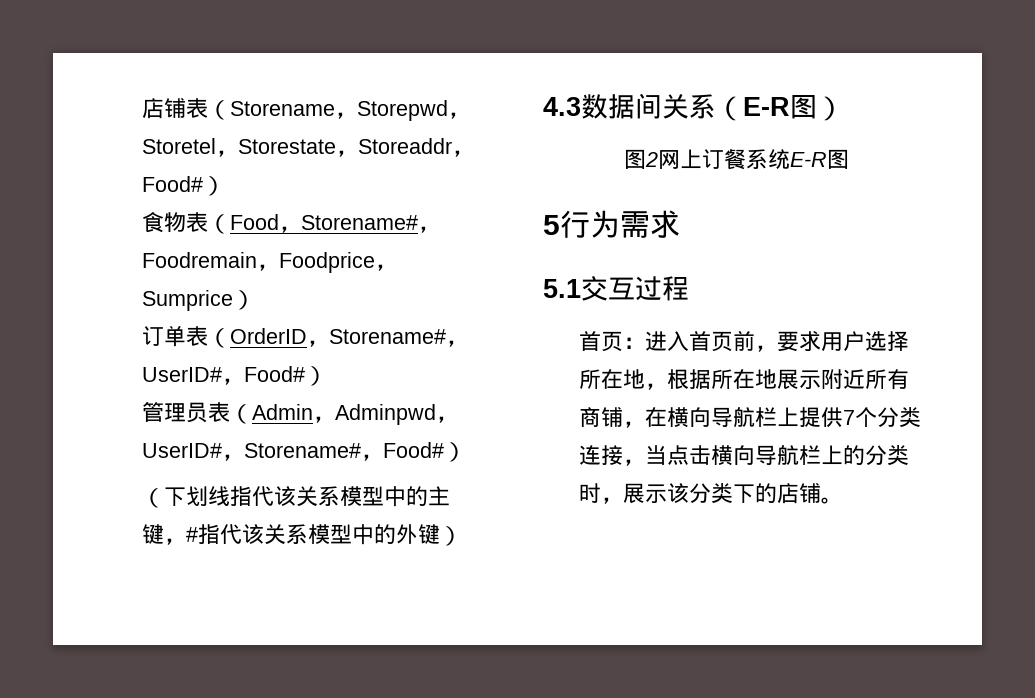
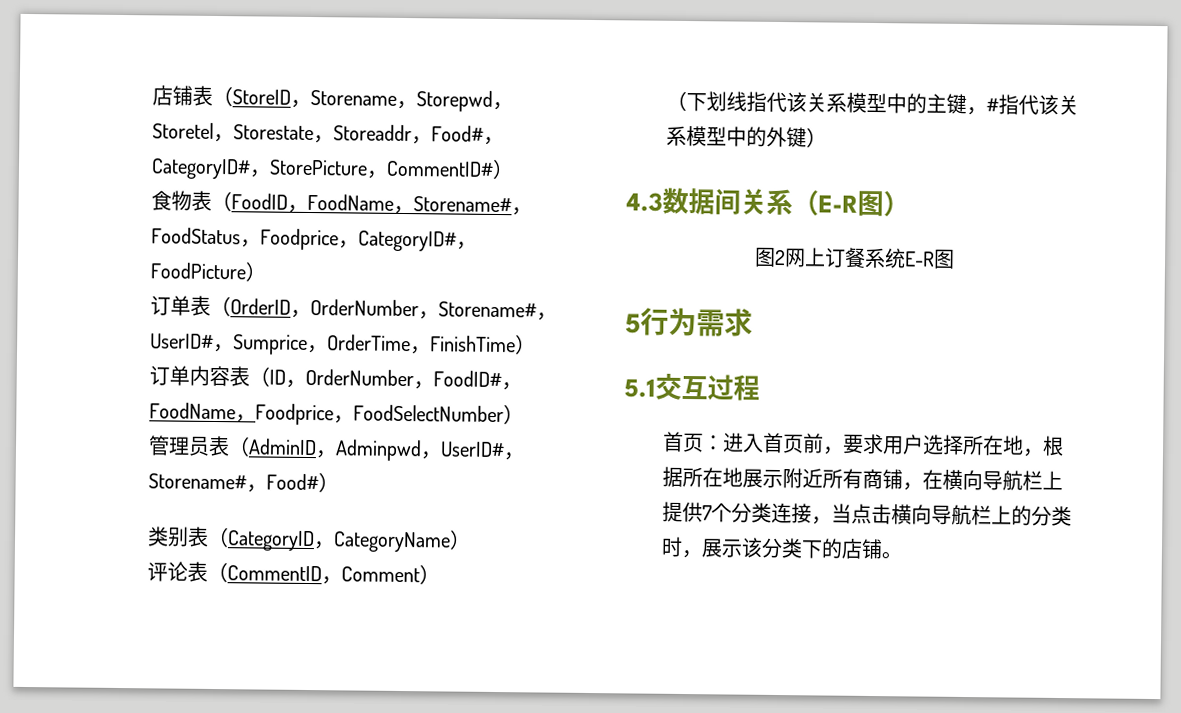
- 店铺表（Storename，Storepwd，Storetel，Storestate，Storeaddr，Food#）
+ 店铺表（StoreID，Storename，Storepwd，Storetel，Storestate，Storeaddr，Food#，CategoryID#，StorePicture，CommentID#）
- 食物表（Food，Storename#，Foodremain，Foodprice，Sumprice）
+ 食物表（FoodID，FoodName，Storename#，FoodStatus，Foodprice，CategoryID#，FoodPicture）
- 订单表（OrderID，Storename#，UserID#，Food#）
+ 订单表（OrderID，OrderNumber，Storename#，UserID#，Sumprice，OrderTime，FinishTime）
+ 订单内容表（ID，OrderNumber，FoodID#，FoodName，Foodprice，FoodSelectNumber）
- 管理员表（Admin，Adminpwd，UserID#，Storename#，Food#）
+ 管理员表（AdminID，Adminpwd，UserID#，Storename#，Food#）
+ 类别表（CategoryID，CategoryName）
+ 评论表（CommentID，Comment）

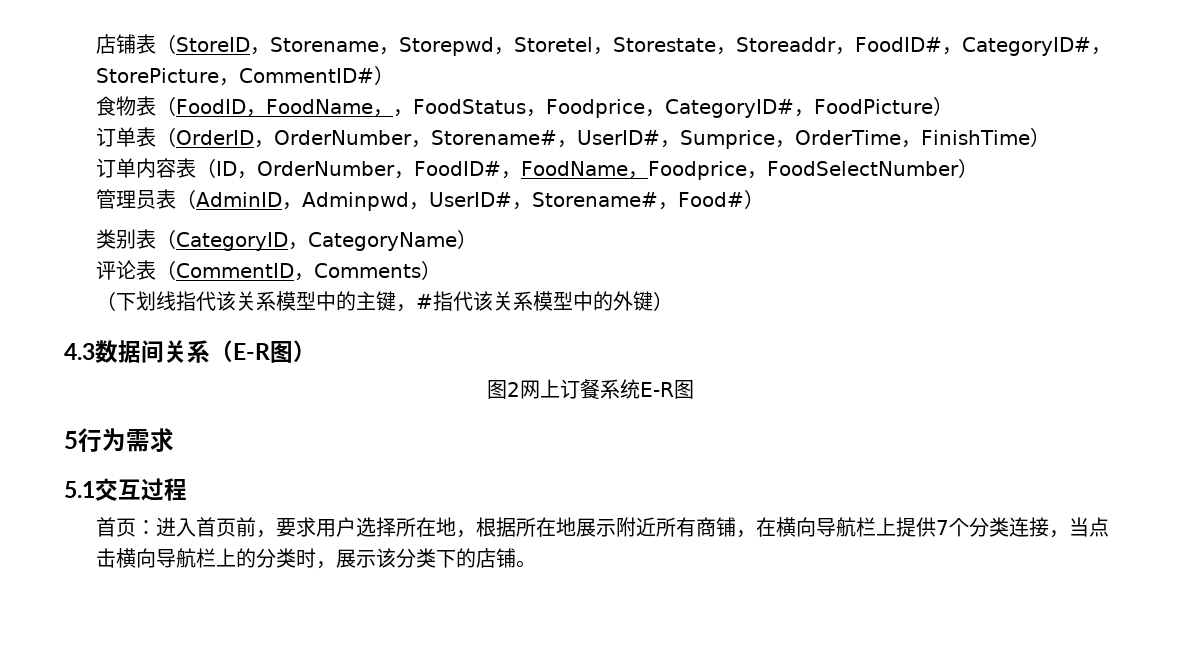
- 店铺表（StoreID，Storename，Storepwd，Storetel，Storestate，Storeaddr，Food#，CategoryID#，StorePicture，CommentID#）
+ 店铺表（StoreID，Storename，Storepwd，Storetel，Storestate，Storeaddr，FoodID#，CategoryID#，StorePicture，CommentID#）
- 食物表（FoodID，FoodName，Storename#，FoodStatus，Foodprice，CategoryID#，FoodPicture）
+ 食物表（FoodID，FoodName，，FoodStatus，Foodprice，CategoryID#，FoodPicture）
- 评论表（CommentID，Comment）
+ 评论表（CommentID，Comments）

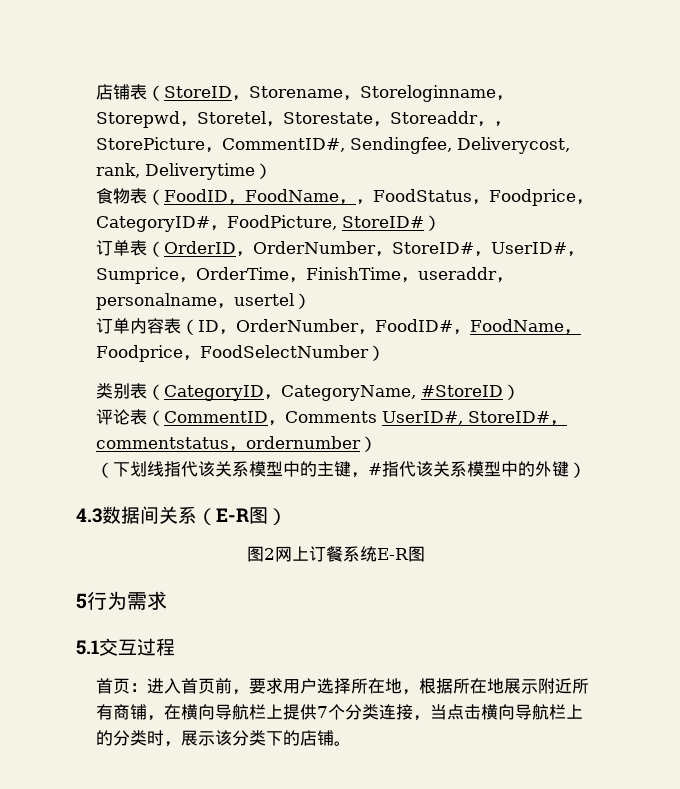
- 店铺表（StoreID，Storename，Storepwd，Storetel，Storestate，Storeaddr，FoodID#，CategoryID#，StorePicture，CommentID#）
+ 店铺表（StoreID，Storename，Storeloginname，Storepwd，Storetel，Storestate，Storeaddr，，StorePicture，CommentID#, Sendingfee, Deliverycost, rank, Deliverytime）
- 食物表（FoodID，FoodName，，FoodStatus，Foodprice，CategoryID#，FoodPicture）
+ 食物表（FoodID，FoodName，，FoodStatus，Foodprice，CategoryID#，FoodPicture, StoreID#）
- 订单表（OrderID，OrderNumber，Storename#，UserID#，Sumprice，OrderTime，FinishTime）
+ 订单表（OrderID，OrderNumber，StoreID#，UserID#，Sumprice，OrderTime，FinishTime，useraddr，personalname，usertel）
- 管理员表（AdminID，Adminpwd，UserID#，Storename#，Food#）
- 类别表（CategoryID，CategoryName）
+ 类别表（CategoryID，CategoryName, #StoreID）
- 评论表（CommentID，Comments）
+ 评论表（CommentID，Comments UserID#, StoreID#，commentstatus，ordernumber）

